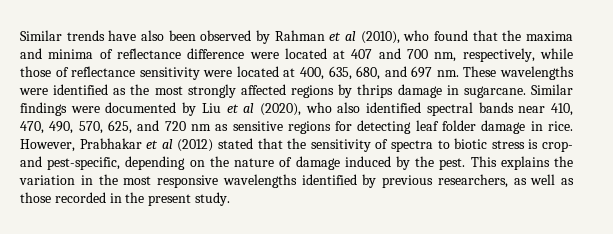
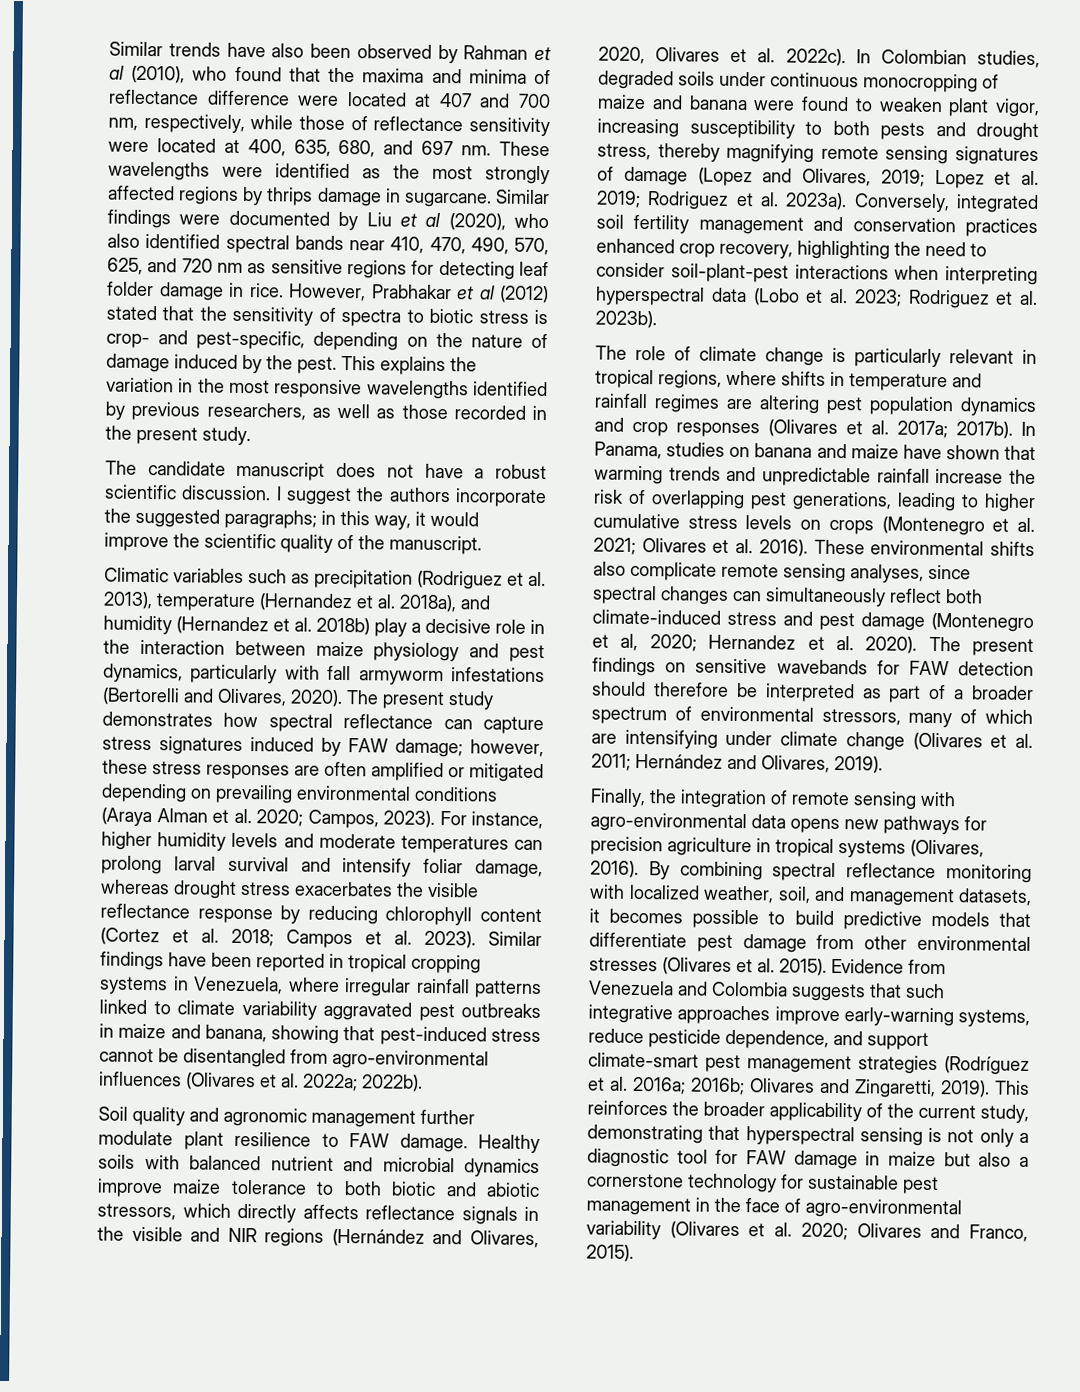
+ The candidate manuscript does not have a robust scientific discussion. I suggest the authors incorporate the suggested paragraphs; in this way, it would improve the scientific quality of the manuscript.
+ Climatic variables such as precipitation (Rodriguez et al. 2013), temperature (Hernandez et al. 2018a), and humidity (Hernandez et al. 2018b) play a decisive role in the interaction between maize physiology and pest dynamics, particularly with fall armyworm infestations (Bertorelli and Olivares, 2020). The present study demonstrates how spectral reflectance can capture stress signatures induced by FAW damage; however, these stress responses are often amplified or mitigated depending on prevailing environmental conditions (Araya Alman et al. 2020; Campos, 2023). For instance, higher humidity levels and moderate temperatures can prolong larval survival and intensify foliar damage, whereas drought stress exacerbates the visible reflectance response by reducing chlorophyll content (Cortez et al. 2018; Campos et al. 2023). Similar findings have been reported in tropical cropping systems in Venezuela, where irregular rainfall patterns linked to climate variability aggravated pest outbreaks in maize and banana, showing that pest-induced stress cannot be disentangled from agro-environmental influences (Olivares et al. 2022a; 2022b).
+ Soil quality and agronomic management further modulate plant resilience to FAW damage. Healthy soils with balanced nutrient and microbial dynamics improve maize tolerance to both biotic and abiotic stressors, which directly affects reflectance signals in the visible and NIR regions (Hernández and Olivares, 2020, Olivares et al. 2022c). In Colombian studies, degraded soils under continuous monocropping of maize and banana were found to weaken plant vigor, increasing susceptibility to both pests and drought stress, thereby magnifying remote sensing signatures of damage (Lopez and Olivares, 2019; Lopez et al. 2019; Rodriguez et al. 2023a). Conversely, integrated soil fertility management and conservation practices enhanced crop recovery, highlighting the need to consider soil-plant-pest interactions when interpreting hyperspectral data (Lobo et al. 2023; Rodriguez et al. 2023b).
+ The role of climate change is particularly relevant in tropical regions, where shifts in temperature and rainfall regimes are altering pest population dynamics and crop responses (Olivares et al. 2017a; 2017b). In Panama, studies on banana and maize have shown that warming trends and unpredictable rainfall increase the risk of overlapping pest generations, leading to higher cumulative stress levels on crops (Montenegro et al. 2021; Olivares et al. 2016). These environmental shifts also complicate remote sensing analyses, since spectral changes can simultaneously reflect both climate-induced stress and pest damage (Montenegro et al, 2020; Hernandez et al. 2020). The present findings on sensitive wavebands for FAW detection should therefore be interpreted as part of a broader spectrum of environmental stressors, many of which are intensifying under climate change (Olivares et al. 2011; Hernández and Olivares, 2019).
+ Finally, the integration of remote sensing with agro-environmental data opens new pathways for precision agriculture in tropical systems (Olivares, 2016). By combining spectral reflectance monitoring with localized weather, soil, and management datasets, it becomes possible to build predictive models that differentiate pest damage from other environmental stresses (Olivares et al. 2015). Evidence from Venezuela and Colombia suggests that such integrative approaches improve early-warning systems, reduce pesticide dependence, and support climate-smart pest management strategies (Rodríguez et al. 2016a; 2016b; Olivares and Zingaretti, 2019). This reinforces the broader applicability of the current study, demonstrating that hyperspectral sensing is not only a diagnostic tool for FAW damage in maize but also a cornerstone technology for sustainable pest management in the face of agro-environmental variability (Olivares et al. 2020; Olivares and Franco, 2015).

